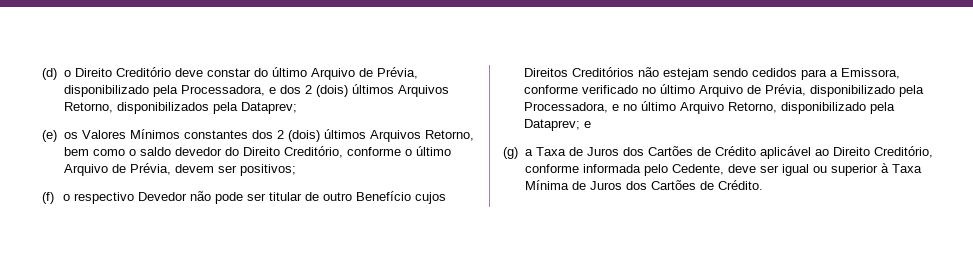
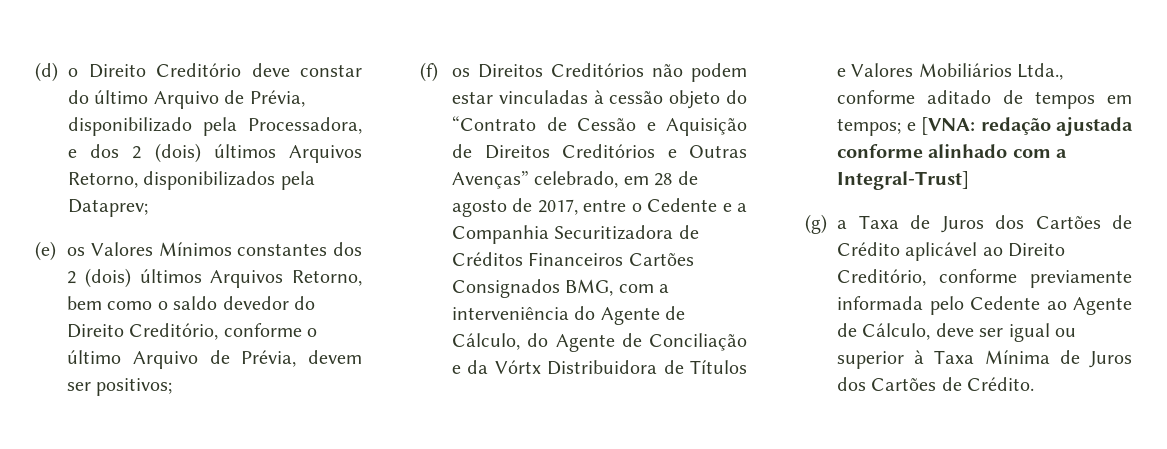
- (f) o respectivo Devedor não pode ser titular de outro Benefício cujos Direitos Creditórios não estejam sendo cedidos para a Emissora, conforme verificado no último Arquivo de Prévia, disponibilizado pela Processadora, e no último Arquivo Retorno, disponibilizado pela Dataprev; e
+ (f) os Direitos Creditórios não podem estar vinculadas à cessão objeto do “Contrato de Cessão e Aquisição de Direitos Creditórios e Outras Avenças” celebrado, em 28 de agosto de 2017, entre o Cedente e a Companhia Securitizadora de Créditos Financeiros Cartões Consignados BMG, com a interveniência do Agente de Cálculo, do Agente de Conciliação e da Vórtx Distribuidora de Títulos e Valores Mobiliários Ltda., conforme aditado de tempos em tempos; e [VNA: redação ajustada conforme alinhado com a Integral-Trust]
- (g) a Taxa de Juros dos Cartões de Crédito aplicável ao Direito Creditório, conforme informada pelo Cedente, deve ser igual ou superior à Taxa Mínima de Juros dos Cartões de Crédito.
+ (g) a Taxa de Juros dos Cartões de Crédito aplicável ao Direito Creditório, conforme previamente informada pelo Cedente ao Agente de Cálculo, deve ser igual ou superior à Taxa Mínima de Juros dos Cartões de Crédito.

